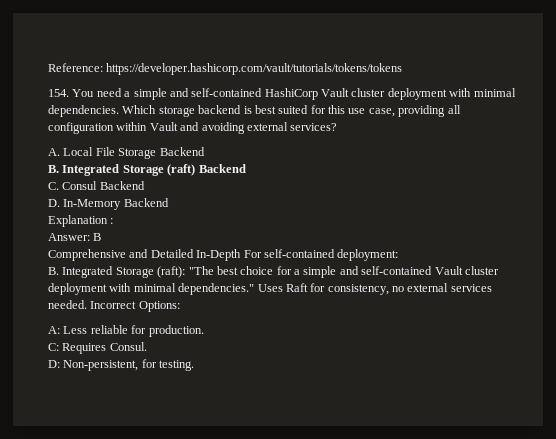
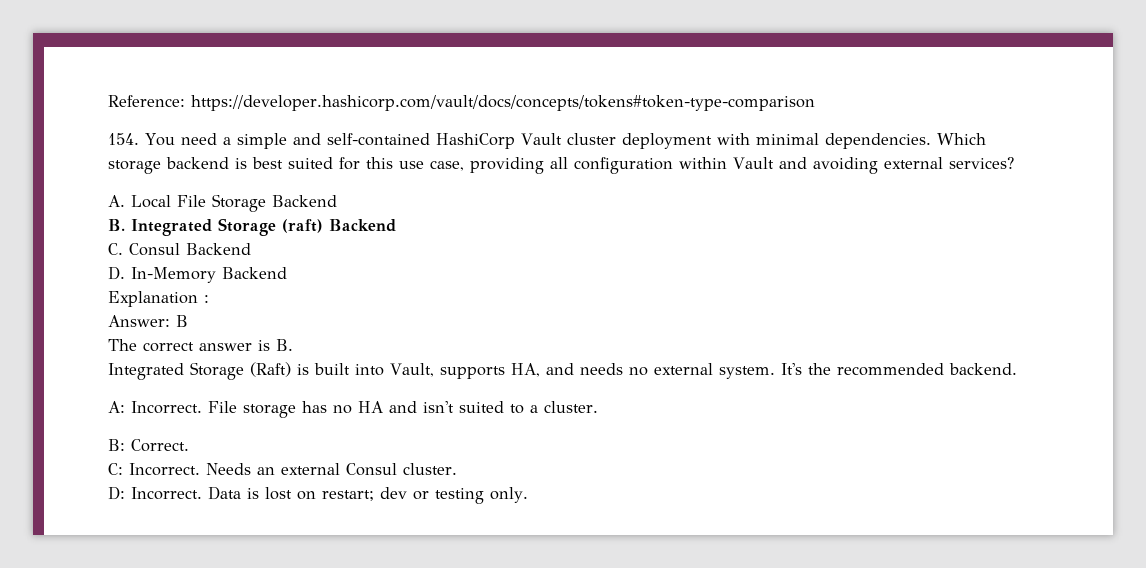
- Reference: https://developer.hashicorp.com/vault/tutorials/tokens/tokens
+ Reference: https://developer.hashicorp.com/vault/docs/concepts/tokens#token-type-comparison
- Comprehensive and Detailed In-Depth For self-contained deployment:
- B. Integrated Storage (raft): "The best choice for a simple and self-contained Vault cluster deployment with minimal dependencies." Uses Raft for consistency, no external services needed. Incorrect Options:
- A: Less reliable for production.
- C: Requires Consul.
- D: Non-persistent, for testing.
+ The correct answer is B.
+ Integrated Storage (Raft) is built into Vault, supports HA, and needs no external system. It's the recommended backend.
+ A: Incorrect. File storage has no HA and isn't suited to a cluster.
+ B: Correct.
+ C: Incorrect. Needs an external Consul cluster.
+ D: Incorrect. Data is lost on restart; dev or testing only.

